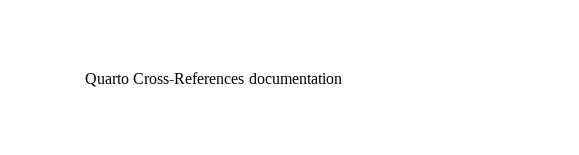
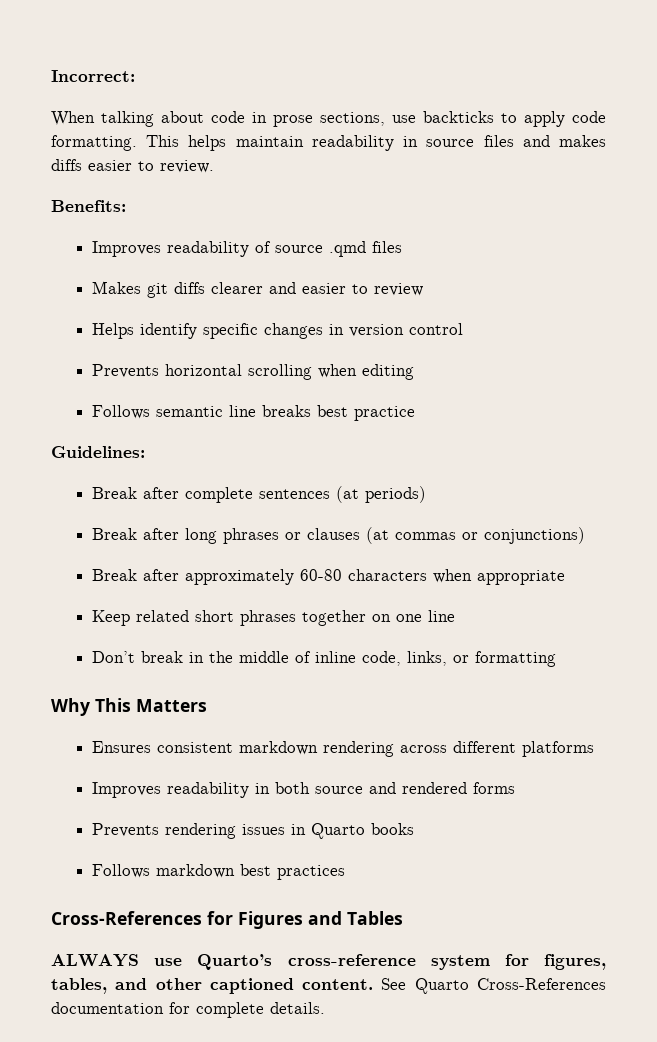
- Quarto Cross-References documentation
+ Incorrect:
+ When talking about code in prose sections, use backticks to apply code formatting. This helps maintain readability in source files and makes diffs easier to review.
+ Benefits:
+ Improves readability of source .qmd files
+ Makes git diffs clearer and easier to review
+ Helps identify specific changes in version control
+ Prevents horizontal scrolling when editing
+ Follows semantic line breaks best practice
+ Guidelines:
+ Break after complete sentences (at periods)
+ Break after long phrases or clauses (at commas or conjunctions)
+ Break after approximately 60-80 characters when appropriate
+ Keep related short phrases together on one line
+ Don’t break in the middle of inline code, links, or formatting
+ Why This Matters
+ Ensures consistent markdown rendering across different platforms
+ Improves readability in both source and rendered forms
+ Prevents rendering issues in Quarto books
+ Follows markdown best practices
+ Cross-References for Figures and Tables
+ ALWAYS use Quarto’s cross-reference system for figures, tables, and other captioned content. See Quarto Cross-References documentation for complete details.

